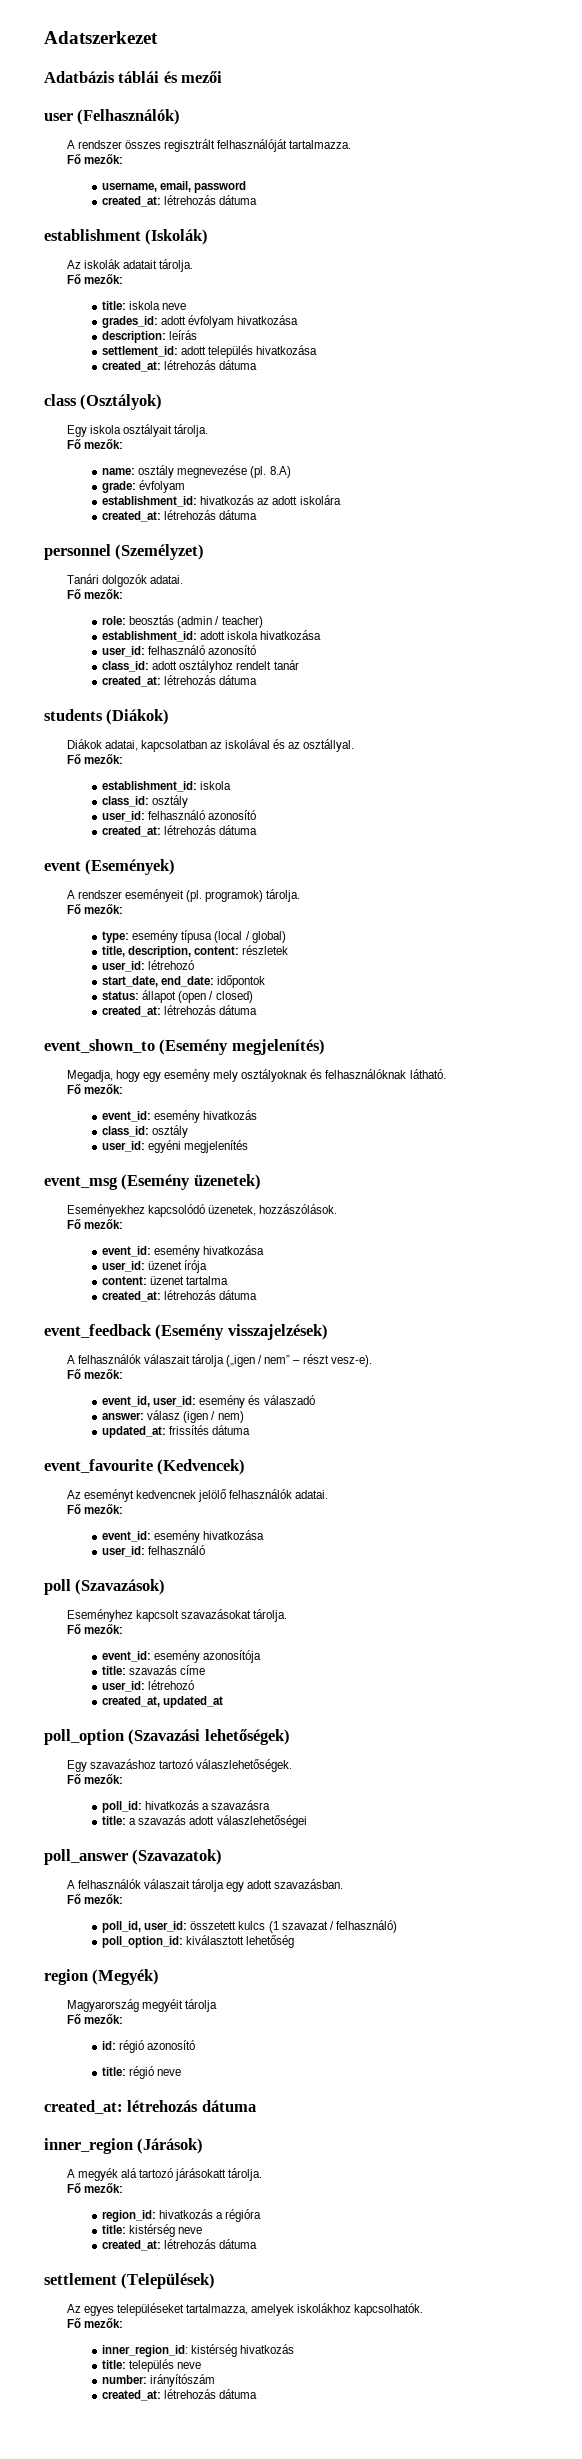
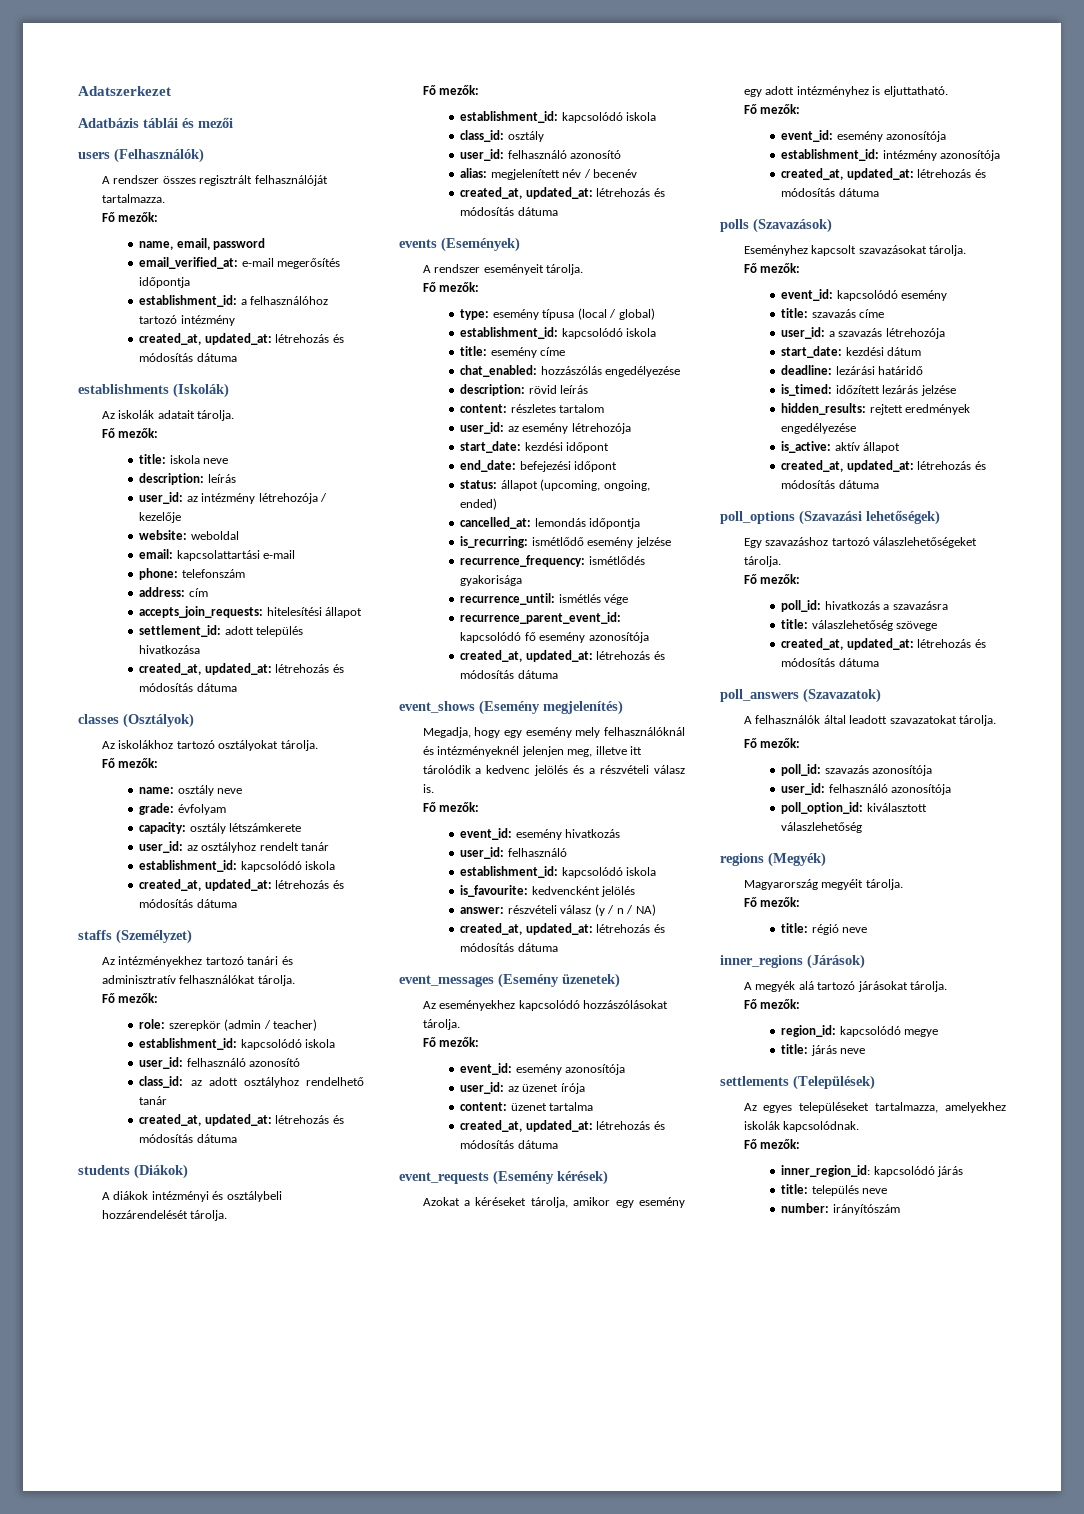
- user (Felhasználók)
+ users (Felhasználók)
- username, email, password
- created_at: létrehozás dátuma
- establishment (Iskolák)
+ name, email, password
+ email_verified_at: e-mail megerősítés időpontja
+ establishment_id: a felhasználóhoz tartozó intézmény
+ created_at, updated_at: létrehozás és módosítás dátuma
+ establishments (Iskolák)
- grades_id: adott évfolyam hivatkozása
  description: leírás
+ user_id: az intézmény létrehozója / kezelője
+ website: weboldal
+ email: kapcsolattartási e-mail
+ phone: telefonszám
+ address: cím
+ accepts_join_requests: hitelesítési állapot
  settlement_id: adott település hivatkozása
- created_at: létrehozás dátuma
- class (Osztályok)
+ created_at, updated_at: létrehozás és módosítás dátuma
+ classes (Osztályok)
- Egy iskola osztályait tárolja.
+ Az iskolákhoz tartozó osztályokat tárolja.
- name: osztály megnevezése (pl. 8.A)
+ name: osztály neve
- establishment_id: hivatkozás az adott iskolára
- created_at: létrehozás dátuma
- personnel (Személyzet)
+ capacity: osztály létszámkerete
+ user_id: az osztályhoz rendelt tanár
+ establishment_id: kapcsolódó iskola
+ created_at, updated_at: létrehozás és módosítás dátuma
+ staffs (Személyzet)
- Tanári dolgozók adatai.
+ Az intézményekhez tartozó tanári és adminisztratív felhasználókat tárolja.
- role: beosztás (admin / teacher)
- establishment_id: adott iskola hivatkozása
+ role: szerepkör (admin / teacher)
+ establishment_id: kapcsolódó iskola
- class_id: adott osztályhoz rendelt tanár
- created_at: létrehozás dátuma
+ class_id: az adott osztályhoz rendelhető tanár
+ created_at, updated_at: létrehozás és módosítás dátuma
  students (Diákok)
- Diákok adatai, kapcsolatban az iskolával és az osztállyal.
+ A diákok intézményi és osztálybeli hozzárendelését tárolja.
  Fő mezők:
- establishment_id: iskola
+ establishment_id: kapcsolódó iskola
  class_id: osztály
  user_id: felhasználó azonosító
- created_at: létrehozás dátuma
- event (Események)
+ alias: megjelenített név / becenév
+ created_at, updated_at: létrehozás és módosítás dátuma
+ events (Események)
- A rendszer eseményeit (pl. programok) tárolja.
+ A rendszer eseményeit tárolja.
  type: esemény típusa (local / global)
- title, description, content: részletek
- user_id: létrehozó
- start_date, end_date: időpontok
- status: állapot (open / closed)
- created_at: létrehozás dátuma
- event_shown_to (Esemény megjelenítés)
+ establishment_id: kapcsolódó iskola
+ title: esemény címe
+ chat_enabled: hozzászólás engedélyezése
+ description: rövid leírás
+ content: részletes tartalom
+ user_id: az esemény létrehozója
+ start_date: kezdési időpont
+ end_date: befejezési időpont
+ status: állapot (upcoming, ongoing, ended)
+ cancelled_at: lemondás időpontja
+ is_recurring: ismétlődő esemény jelzése
+ recurrence_frequency: ismétlődés gyakorisága
+ recurrence_until: ismétlés vége
+ recurrence_parent_event_id: kapcsolódó fő esemény azonosítója
+ created_at, updated_at: létrehozás és módosítás dátuma
+ event_shows (Esemény megjelenítés)
- Megadja, hogy egy esemény mely osztályoknak és felhasználóknak látható.
+ Megadja, hogy egy esemény mely felhasználóknál és intézményeknél jelenjen meg, illetve itt tárolódik a kedvenc jelölés és a részvételi válasz is.
  event_id: esemény hivatkozás
- class_id: osztály
- user_id: egyéni megjelenítés
- event_msg (Esemény üzenetek)
- Eseményekhez kapcsolódó üzenetek, hozzászólások.
+ user_id: felhasználó
+ establishment_id: kapcsolódó iskola
+ is_favourite: kedvencként jelölés
+ answer: részvételi válasz (y / n / NA)
+ created_at, updated_at: létrehozás és módosítás dátuma
+ event_messages (Esemény üzenetek)
+ Az eseményekhez kapcsolódó hozzászólásokat tárolja.
  Fő mezők:
- event_id: esemény hivatkozása
- user_id: üzenet írója
+ event_id: esemény azonosítója
+ user_id: az üzenet írója
  content: üzenet tartalma
- created_at: létrehozás dátuma
- event_feedback (Esemény visszajelzések)
- A felhasználók válaszait tárolja („igen / nem” – részt vesz-e).
+ created_at, updated_at: létrehozás és módosítás dátuma
+ event_requests (Esemény kérések)
+ Azokat a kéréseket tárolja, amikor egy esemény egy adott intézményhez is eljuttatható.
  Fő mezők:
- event_id, user_id: esemény és válaszadó
- answer: válasz (igen / nem)
- updated_at: frissítés dátuma
- event_favourite (Kedvencek)
- Az eseményt kedvencnek jelölő felhasználók adatai.
- Fő mezők:
- event_id: esemény hivatkozása
- user_id: felhasználó
- poll (Szavazások)
+ event_id: esemény azonosítója
+ establishment_id: intézmény azonosítója
+ created_at, updated_at: létrehozás és módosítás dátuma
+ polls (Szavazások)
- event_id: esemény azonosítója
+ event_id: kapcsolódó esemény
  title: szavazás címe
- user_id: létrehozó
- created_at, updated_at
- poll_option (Szavazási lehetőségek)
+ user_id: a szavazás létrehozója
+ start_date: kezdési dátum
+ deadline: lezárási határidő
+ is_timed: időzített lezárás jelzése
+ hidden_results: rejtett eredmények engedélyezése
+ is_active: aktív állapot
+ created_at, updated_at: létrehozás és módosítás dátuma
+ poll_options (Szavazási lehetőségek)
- Egy szavazáshoz tartozó válaszlehetőségek.
+ Egy szavazáshoz tartozó válaszlehetőségeket tárolja.
- title: a szavazás adott válaszlehetőségei
- poll_answer (Szavazatok)
- A felhasználók válaszait tárolja egy adott szavazásban.
+ title: válaszlehetőség szövege
+ created_at, updated_at: létrehozás és módosítás dátuma
+ poll_answers (Szavazatok)
+ A felhasználók által leadott szavazatokat tárolja.
  Fő mezők:
- poll_id, user_id: összetett kulcs (1 szavazat / felhasználó)
+ poll_id: szavazás azonosítója
+ user_id: felhasználó azonosítója
- poll_option_id: kiválasztott lehetőség
- region (Megyék)
+ poll_option_id: kiválasztott válaszlehetőség
+ regions (Megyék)
- Magyarország megyéit tárolja
+ Magyarország megyéit tárolja.
  Fő mezők:
- id: régió azonosító
  title: régió neve
- created_at: létrehozás dátuma
- inner_region (Járások)
+ inner_regions (Járások)
- A megyék alá tartozó járásokatt tárolja.
+ A megyék alá tartozó járásokat tárolja.
- region_id: hivatkozás a régióra
- title: kistérség neve
- created_at: létrehozás dátuma
- settlement (Települések)
+ region_id: kapcsolódó megye
+ title: járás neve
+ settlements (Települések)
- Az egyes településeket tartalmazza, amelyek iskolákhoz kapcsolhatók.
+ Az egyes településeket tartalmazza, amelyekhez iskolák kapcsolódnak.
- inner_region_id: kistérség hivatkozás
+ inner_region_id: kapcsolódó járás
  number: irányítószám
- created_at: létrehozás dátuma

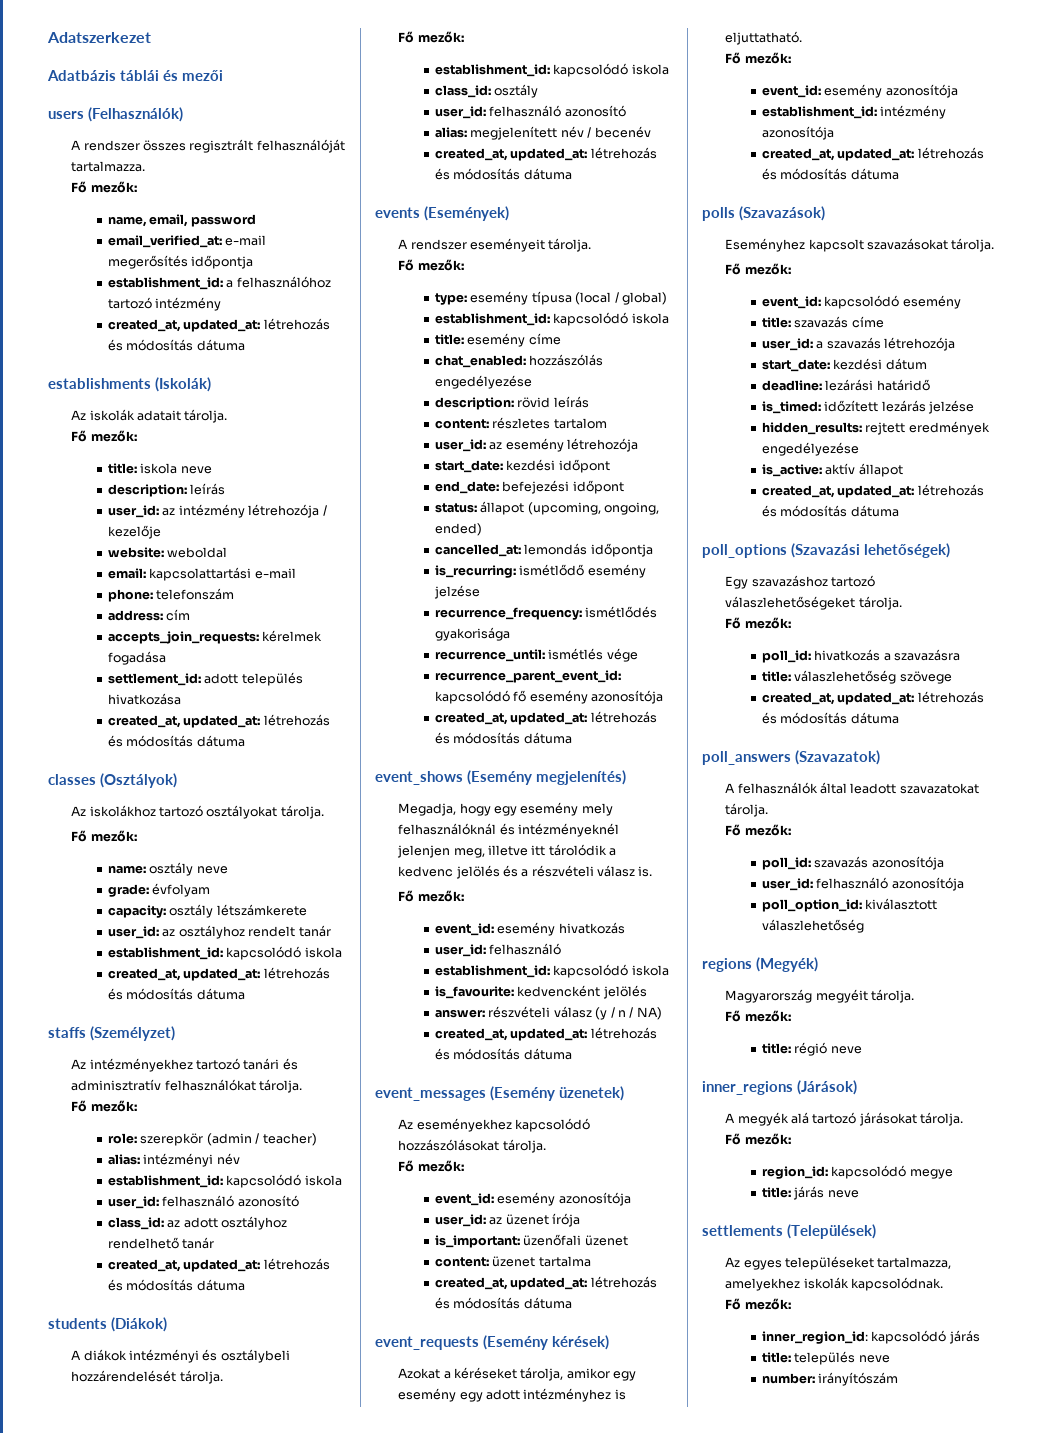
- accepts_join_requests: hitelesítési állapot
+ accepts_join_requests: kérelmek fogadása
+ alias: intézményi név
+ is_important: üzenőfali üzenet

